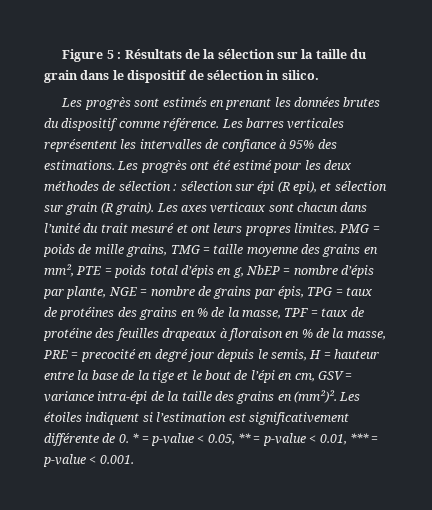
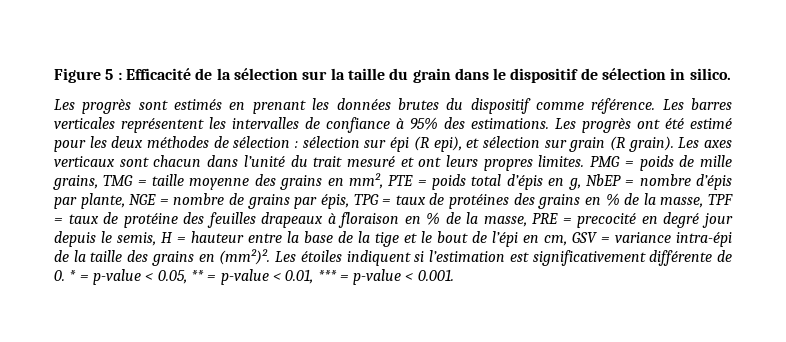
- Figure 5 : Résultats de la sélection sur la taille du grain dans le dispositif de sélection in silico.
+ Figure 5 : Efficacité de la sélection sur la taille du grain dans le dispositif de sélection in silico.

